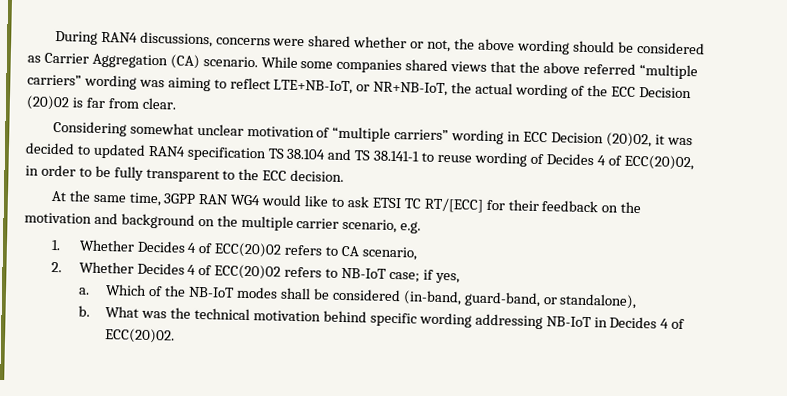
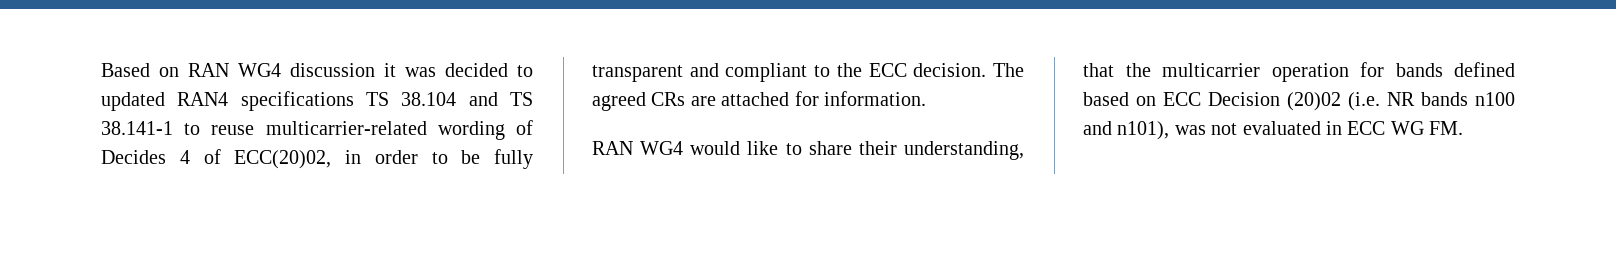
- During RAN4 discussions, concerns were shared whether or not, the above wording should be considered as Carrier Aggregation (CA) scenario. While some companies shared views that the above referred “multiple carriers” wording was aiming to reflect LTE+NB-IoT, or NR+NB-IoT, the actual wording of the ECC Decision (20)02 is far from clear.
- Considering somewhat unclear motivation of “multiple carriers” wording in ECC Decision (20)02, it was decided to updated RAN4 specification TS 38.104 and TS 38.141-1 to reuse wording of Decides 4 of ECC(20)02, in order to be fully transparent to the ECC decision.
- At the same time, 3GPP RAN WG4 would like to ask ETSI TC RT/[ECC] for their feedback on the motivation and background on the multiple carrier scenario, e.g.
- 1. Whether Decides 4 of ECC(20)02 refers to CA scenario,
- 2. Whether Decides 4 of ECC(20)02 refers to NB-IoT case; if yes,
- a. Which of the NB-IoT modes shall be considered (in-band, guard-band, or standalone),
- b. What was the technical motivation behind specific wording addressing NB-IoT in Decides 4 of ECC(20)02.
+ Based on RAN WG4 discussion it was decided to updated RAN4 specifications TS 38.104 and TS 38.141-1 to reuse multicarrier-related wording of Decides 4 of ECC(20)02, in order to be fully transparent and compliant to the ECC decision. The agreed CRs are attached for information.
+ RAN WG4 would like to share their understanding, that the multicarrier operation for bands defined based on ECC Decision (20)02 (i.e. NR bands n100 and n101), was not evaluated in ECC WG FM.

